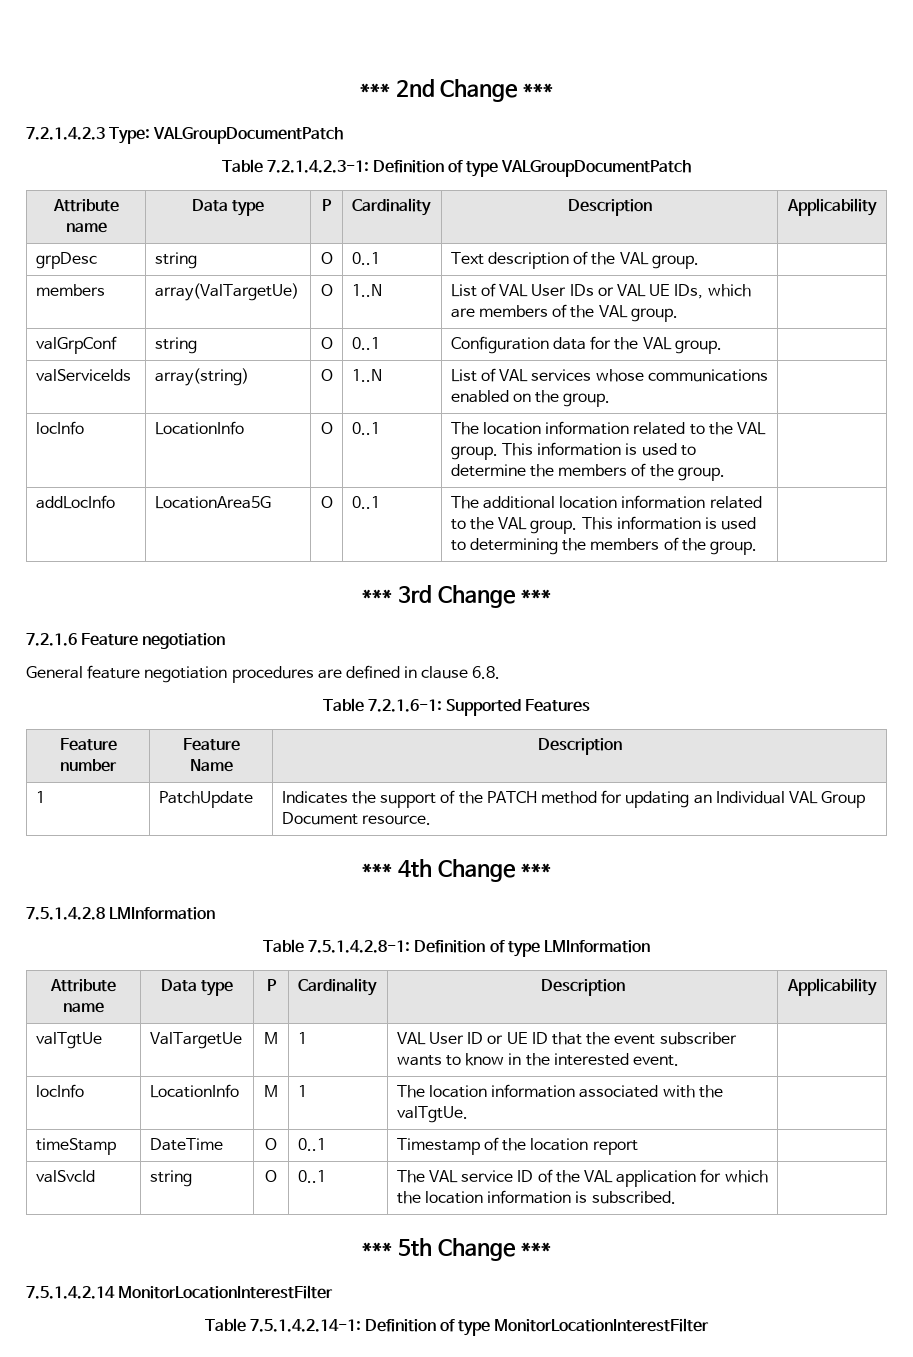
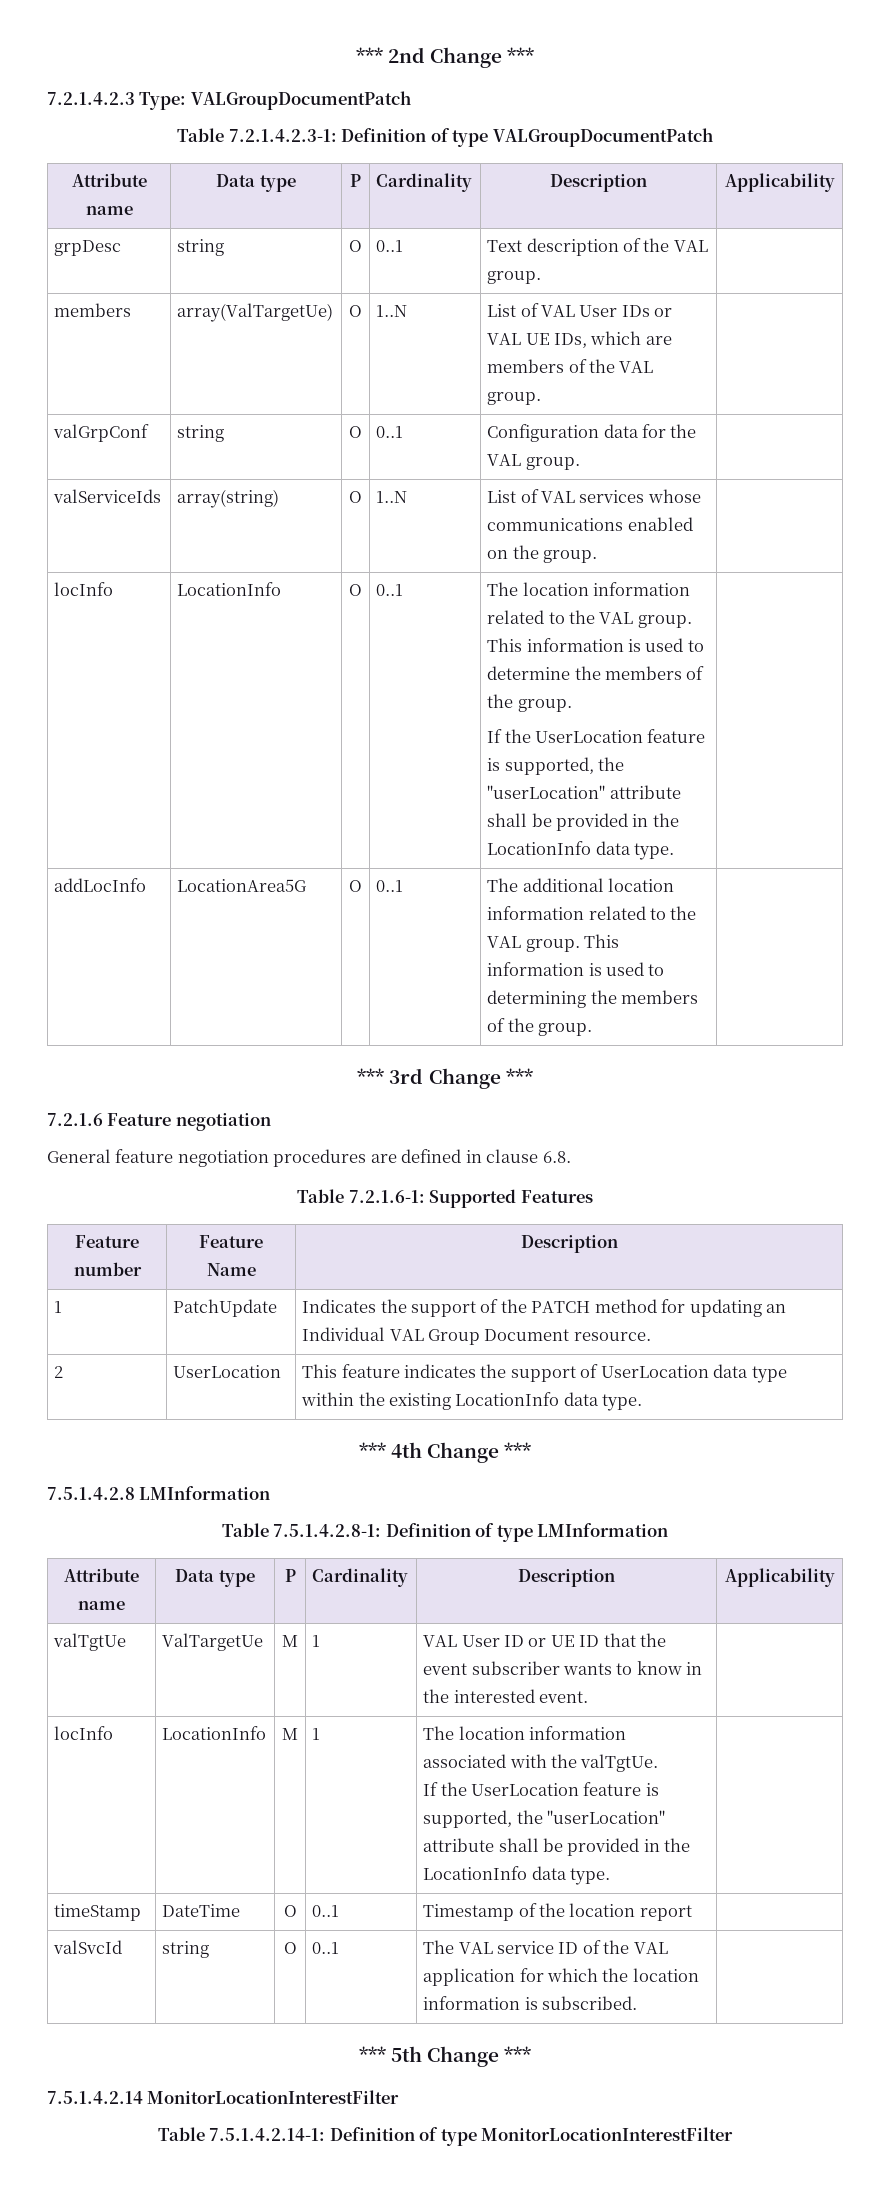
- locInfo | LocationInfo | O | 0..1 | The location information related to the VAL group. This information is used to determine the members of the group. |
+ locInfo | LocationInfo | O | 0..1 | The location information related to the VAL group. This information is used to determine the members of the group.
+ If the UserLocation feature is supported, the "userLocation" attribute shall be provided in the LocationInfo data type. |
+ 2 | UserLocation | This feature indicates the support of UserLocation data type within the existing LocationInfo data type.
- locInfo | LocationInfo | M | 1 | The location information associated with the valTgtUe. |
+ locInfo | LocationInfo | M | 1 | The location information associated with the valTgtUe.
+ If the UserLocation feature is supported, the "userLocation" attribute shall be provided in the LocationInfo data type. |

